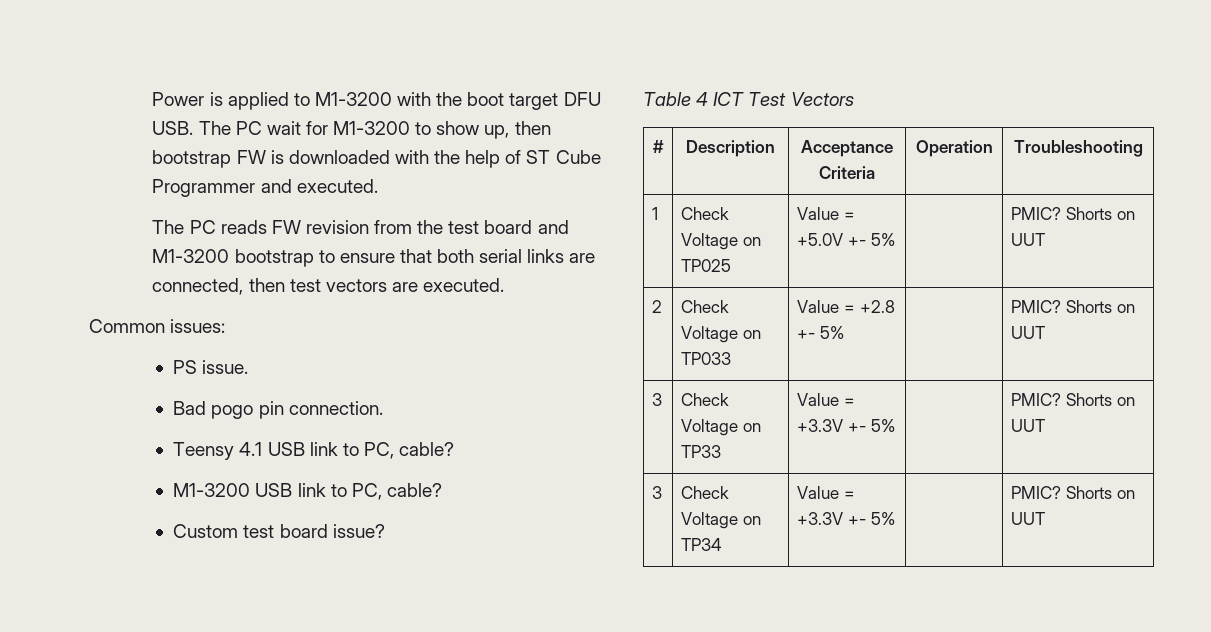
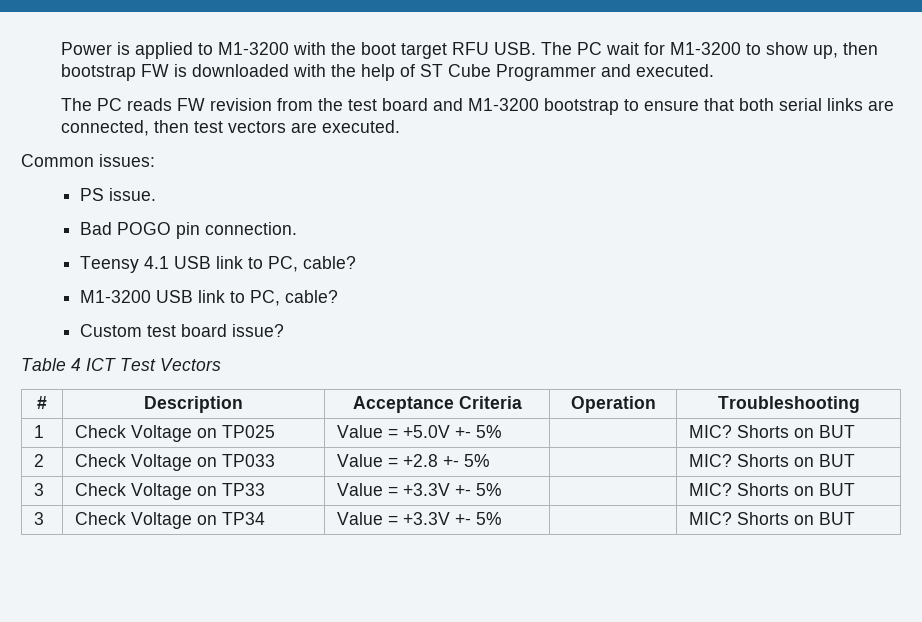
- Power is applied to M1-3200 with the boot target DFU USB. The PC wait for M1-3200 to show up, then bootstrap FW is downloaded with the help of ST Cube Programmer and executed.
+ Power is applied to M1-3200 with the boot target RFU USB. The PC wait for M1-3200 to show up, then bootstrap FW is downloaded with the help of ST Cube Programmer and executed.
- Bad pogo pin connection.
+ Bad POGO pin connection.
- 1 | Check Voltage on TP025 | Value = +5.0V +- 5% | | PMIC? Shorts on UUT
+ 1 | Check Voltage on TP025 | Value = +5.0V +- 5% | | MIC? Shorts on BUT
- 2 | Check Voltage on TP033 | Value = +2.8 +- 5% | | PMIC? Shorts on UUT
+ 2 | Check Voltage on TP033 | Value = +2.8 +- 5% | | MIC? Shorts on BUT
- 3 | Check Voltage on TP33 | Value = +3.3V +- 5% | | PMIC? Shorts on UUT
+ 3 | Check Voltage on TP33 | Value = +3.3V +- 5% | | MIC? Shorts on BUT
- 3 | Check Voltage on TP34 | Value = +3.3V +- 5% | | PMIC? Shorts on UUT
+ 3 | Check Voltage on TP34 | Value = +3.3V +- 5% | | MIC? Shorts on BUT

